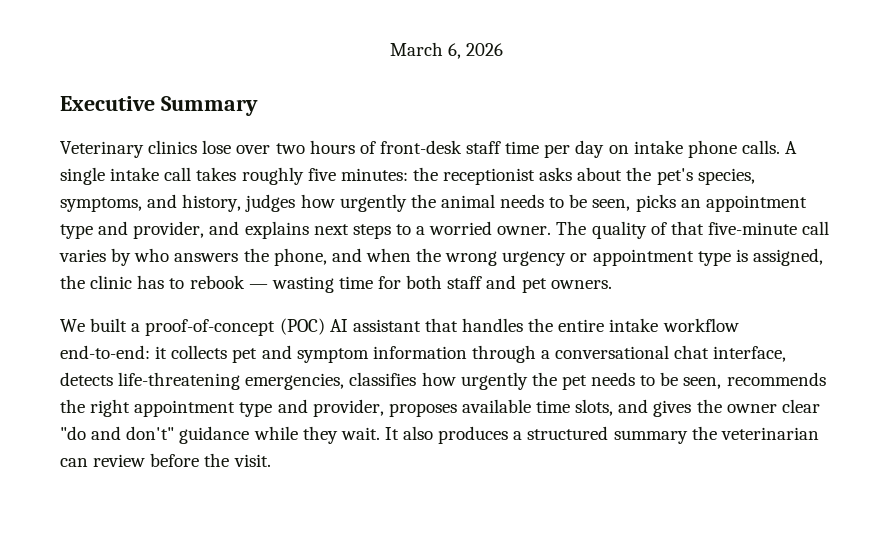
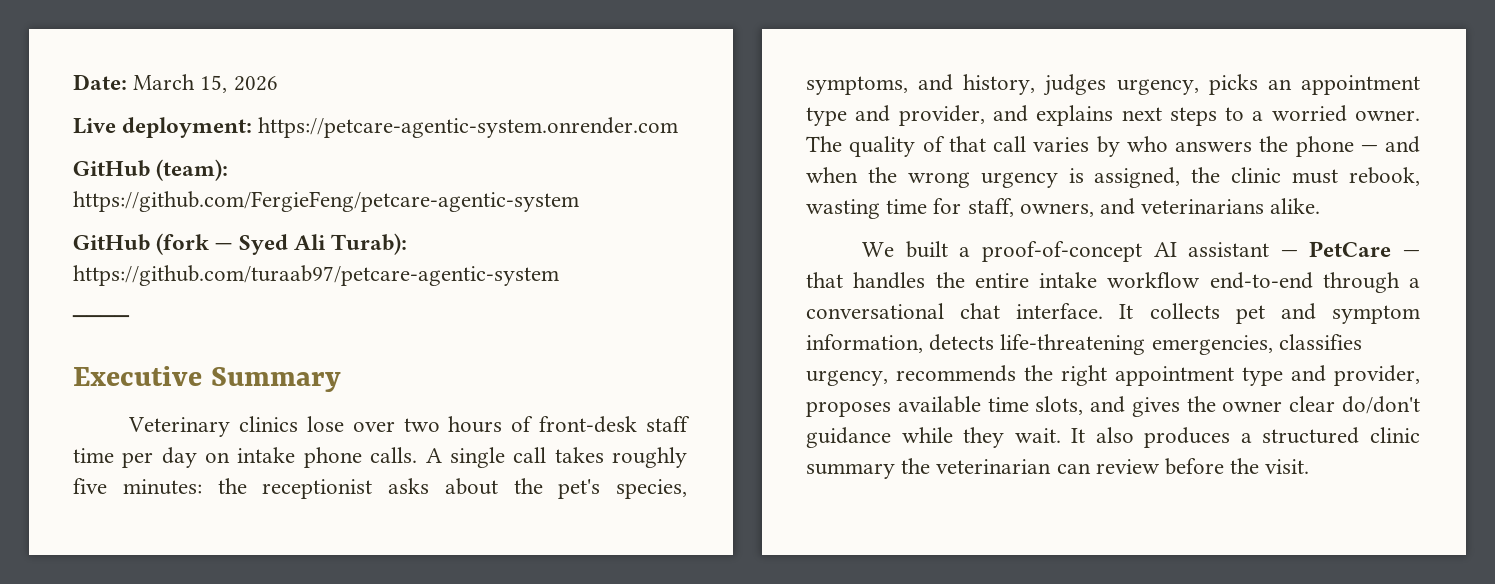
- March 6, 2026
+ Date: March 15, 2026
+ Live deployment: https://petcare-agentic-system.onrender.com
+ GitHub (team): https://github.com/FergieFeng/petcare-agentic-system
+ GitHub (fork — Syed Ali Turab): https://github.com/turaab97/petcare-agentic-system
+ ────
- A single intake call takes roughly five minutes: the receptionist asks about the pet's species, symptoms, and history, judges how urgently the animal needs to be seen, picks an appointment type and provider, and explains next steps to a worried owner.
+ A single call takes roughly five minutes: the receptionist asks about the pet's species, symptoms, and history, judges urgency, picks an appointment type and provider, and explains next steps to a worried owner.
- The quality of that five-minute call varies by who answers the phone, and when the wrong urgency or appointment type is assigned, the clinic has to rebook — wasting time for both staff and pet owners.
+ The quality of that call varies by who answers the phone — and when the wrong urgency is assigned, the clinic must rebook, wasting time for staff, owners, and veterinarians alike.
- We built a proof-of-concept (POC) AI assistant that handles the entire intake workflow end-to-end: it collects pet and symptom information through a conversational chat interface, detects life-threatening emergencies, classifies how urgently the pet needs to be seen, recommends the right appointment type and provider, proposes available time slots, and gives the owner clear "do and don't" guidance while they wait.
+ We built a proof-of-concept AI assistant — PetCare — that handles the entire intake workflow end-to-end through a conversational chat interface. It collects pet and symptom information, detects life-threatening emergencies, classifies urgency, recommends the right appointment type and provider, proposes available time slots, and gives the owner clear do/don't guidance while they wait.
- It also produces a structured summary the veterinarian can review before the visit.
+ It also produces a structured clinic summary the veterinarian can review before the visit.

